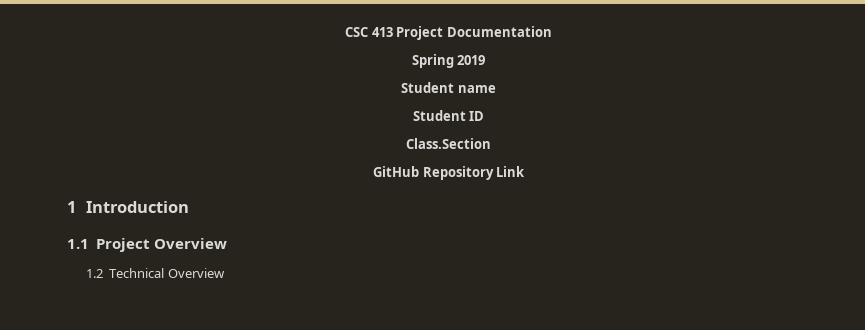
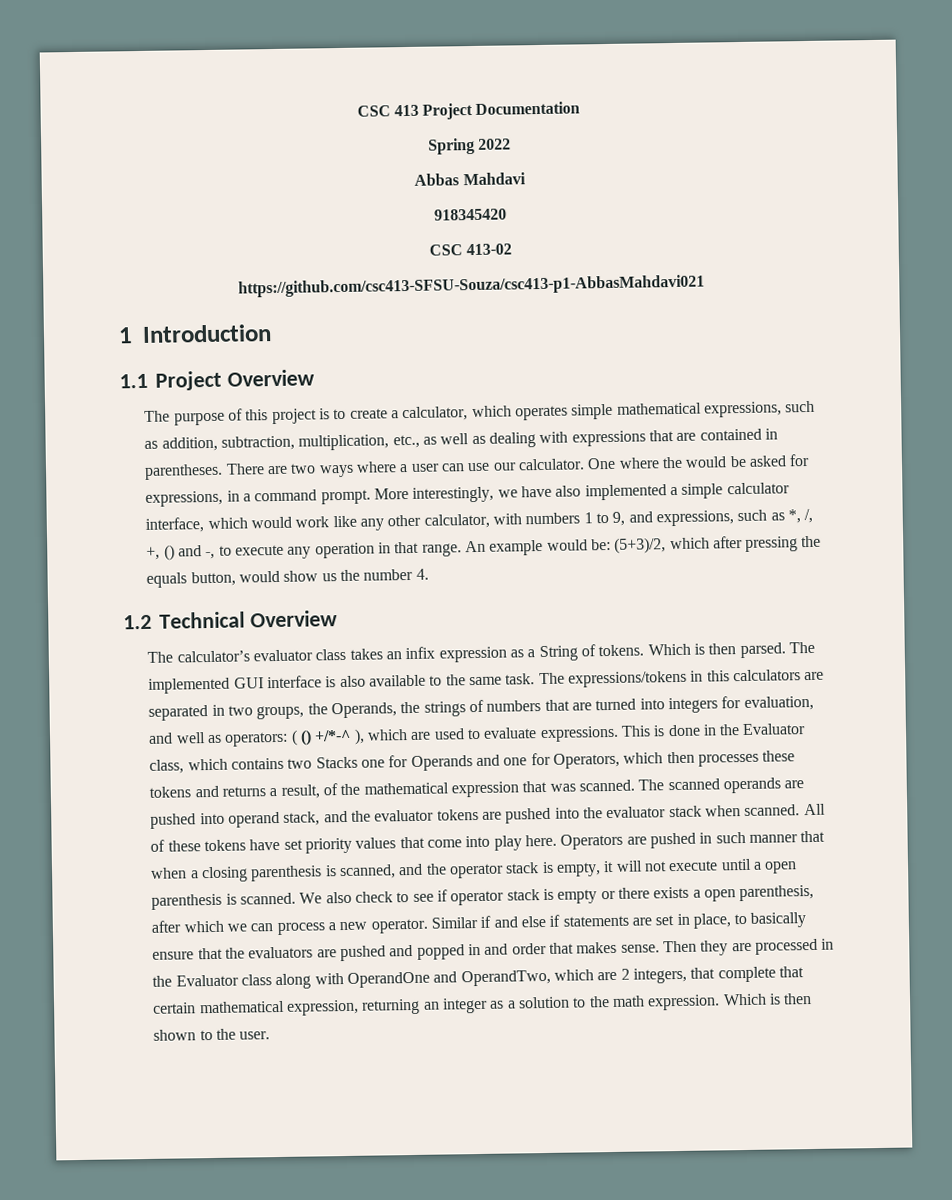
- Spring 2019
- Student name
- Student ID
- Class.Section
- GitHub Repository Link
+ Spring 2022
+ Abbas Mahdavi
+ 918345420
+ CSC 413-02
+ https://github.com/csc413-SFSU-Souza/csc413-p1-AbbasMahdavi021
+ The purpose of this project is to create a calculator, which operates simple mathematical expressions, such as addition, subtraction, multiplication, etc., as well as dealing with expressions that are contained in parentheses. There are two ways where a user can use our calculator. One where the would be asked for expressions, in a command prompt. More interestingly, we have also implemented a simple calculator interface, which would work like any other calculator, with numbers 1 to 9, and expressions, such as *, /, +, () and -, to execute any operation in that range. An example would be: (5+3)/2, which after pressing the equals button, would show us the number 4.
  1.2 Technical Overview
+ The calculator’s evaluator class takes an infix expression as a String of tokens. Which is then parsed. The implemented GUI interface is also available to the same task. The expressions/tokens in this calculators are separated in two groups, the Operands, the strings of numbers that are turned into integers for evaluation, and well as operators: ( () +/*-^ ), which are used to evaluate expressions. This is done in the Evaluator class, which contains two Stacks one for Operands and one for Operators, which then processes these tokens and returns a result, of the mathematical expression that was scanned. The scanned operands are pushed into operand stack, and the evaluator tokens are pushed into the evaluator stack when scanned. All of these tokens have set priority values that come into play here. Operators are pushed in such manner that when a closing parenthesis is scanned, and the operator stack is empty, it will not execute until a open parenthesis is scanned. We also check to see if operator stack is empty or there exists a open parenthesis, after which we can process a new operator. Similar if and else if statements are set in place, to basically ensure that the evaluators are pushed and popped in and order that makes sense. Then they are processed in the Evaluator class along with OperandOne and OperandTwo, which are 2 integers, that complete that certain mathematical expression, returning an integer as a solution to the math expression. Which is then shown to the user.

